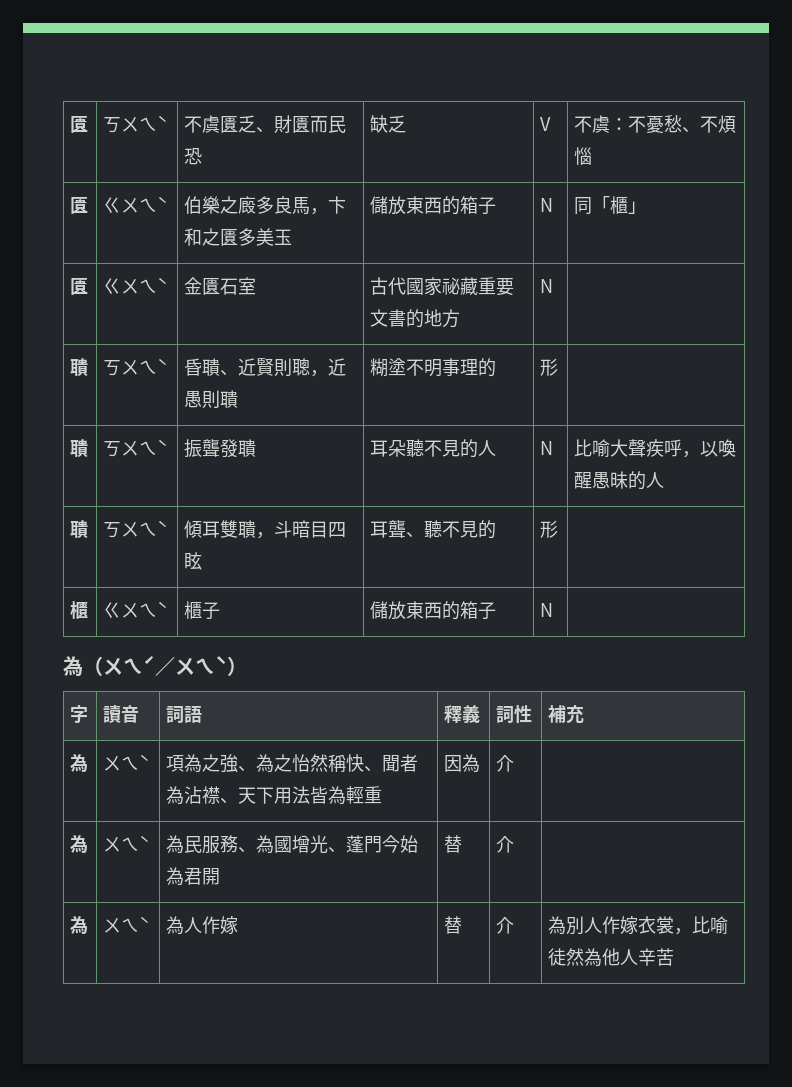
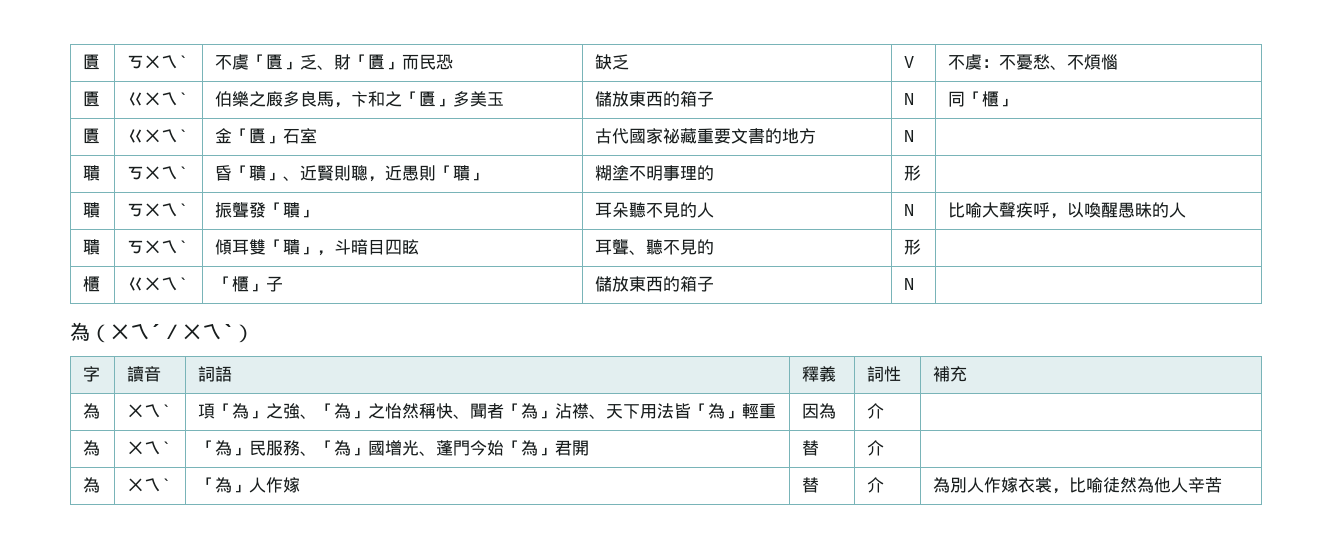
- 匱 | ㄎㄨㄟˋ | 不虞匱乏、財匱而民恐 | 缺乏 | V | 不虞：不憂愁、不煩惱
+ 匱 | ㄎㄨㄟˋ | 不虞「匱」乏、財「匱」而民恐 | 缺乏 | V | 不虞：不憂愁、不煩惱
- 匱 | ㄍㄨㄟˋ | 伯樂之廄多良馬，卞和之匱多美玉 | 儲放東西的箱子 | N | 同「櫃」
+ 匱 | ㄍㄨㄟˋ | 伯樂之廄多良馬，卞和之「匱」多美玉 | 儲放東西的箱子 | N | 同「櫃」
- 匱 | ㄍㄨㄟˋ | 金匱石室 | 古代國家祕藏重要文書的地方 | N |
+ 匱 | ㄍㄨㄟˋ | 金「匱」石室 | 古代國家祕藏重要文書的地方 | N |
- 聵 | ㄎㄨㄟˋ | 昏聵、近賢則聰，近愚則聵 | 糊塗不明事理的 | 形 |
+ 聵 | ㄎㄨㄟˋ | 昏「聵」、近賢則聰，近愚則「聵」 | 糊塗不明事理的 | 形 |
- 聵 | ㄎㄨㄟˋ | 振聾發聵 | 耳朵聽不見的人 | N | 比喻大聲疾呼，以喚醒愚昧的人
+ 聵 | ㄎㄨㄟˋ | 振聾發「聵」 | 耳朵聽不見的人 | N | 比喻大聲疾呼，以喚醒愚昧的人
- 聵 | ㄎㄨㄟˋ | 傾耳雙聵，斗暗目四眩 | 耳聾、聽不見的 | 形 |
+ 聵 | ㄎㄨㄟˋ | 傾耳雙「聵」，斗暗目四眩 | 耳聾、聽不見的 | 形 |
- 櫃 | ㄍㄨㄟˋ | 櫃子 | 儲放東西的箱子 | N |
+ 櫃 | ㄍㄨㄟˋ | 「櫃」子 | 儲放東西的箱子 | N |
- 為 | ㄨㄟˋ | 項為之強、為之怡然稱快、聞者為沾襟、天下用法皆為輕重 | 因為 | 介 |
+ 為 | ㄨㄟˋ | 項「為」之強、「為」之怡然稱快、聞者「為」沾襟、天下用法皆「為」輕重 | 因為 | 介 |
- 為 | ㄨㄟˋ | 為民服務、為國增光、蓬門今始為君開 | 替 | 介 |
+ 為 | ㄨㄟˋ | 「為」民服務、「為」國增光、蓬門今始「為」君開 | 替 | 介 |
- 為 | ㄨㄟˋ | 為人作嫁 | 替 | 介 | 為別人作嫁衣裳，比喻徒然為他人辛苦
+ 為 | ㄨㄟˋ | 「為」人作嫁 | 替 | 介 | 為別人作嫁衣裳，比喻徒然為他人辛苦

